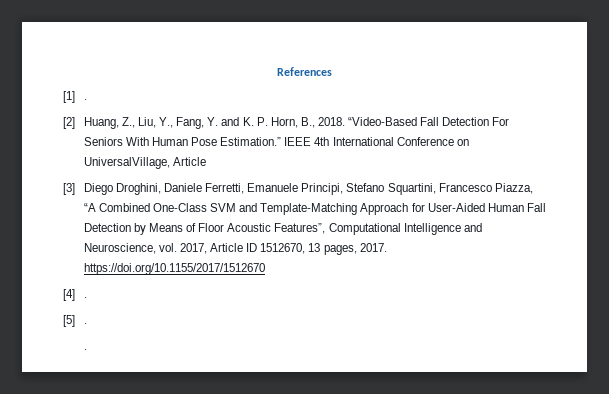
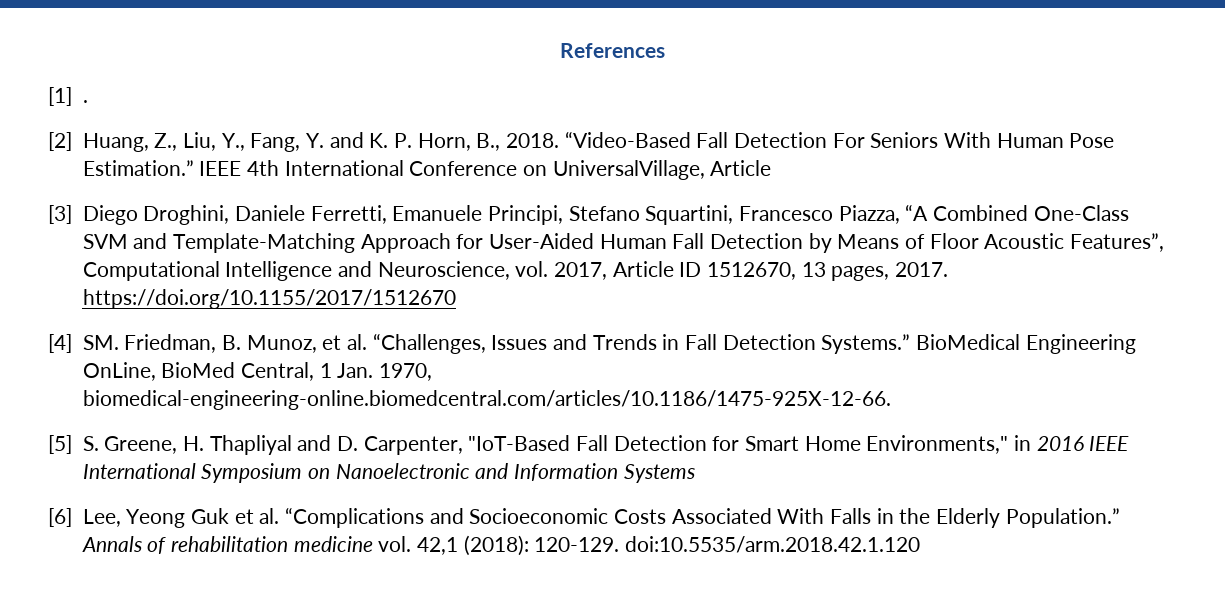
- [4] .
- [5] .
- .
+ [4] SM. Friedman, B. Munoz, et al. “Challenges, Issues and Trends in Fall Detection Systems.” BioMedical Engineering OnLine, BioMed Central, 1 Jan. 1970, biomedical-engineering-online.biomedcentral.com/articles/10.1186/1475-925X-12-66.
+ [5] S. Greene, H. Thapliyal and D. Carpenter, "IoT-Based Fall Detection for Smart Home Environments," in 2016 IEEE International Symposium on Nanoelectronic and Information Systems
+ [6] Lee, Yeong Guk et al. “Complications and Socioeconomic Costs Associated With Falls in the Elderly Population.” Annals of rehabilitation medicine vol. 42,1 (2018): 120-129. doi:10.5535/arm.2018.42.1.120

